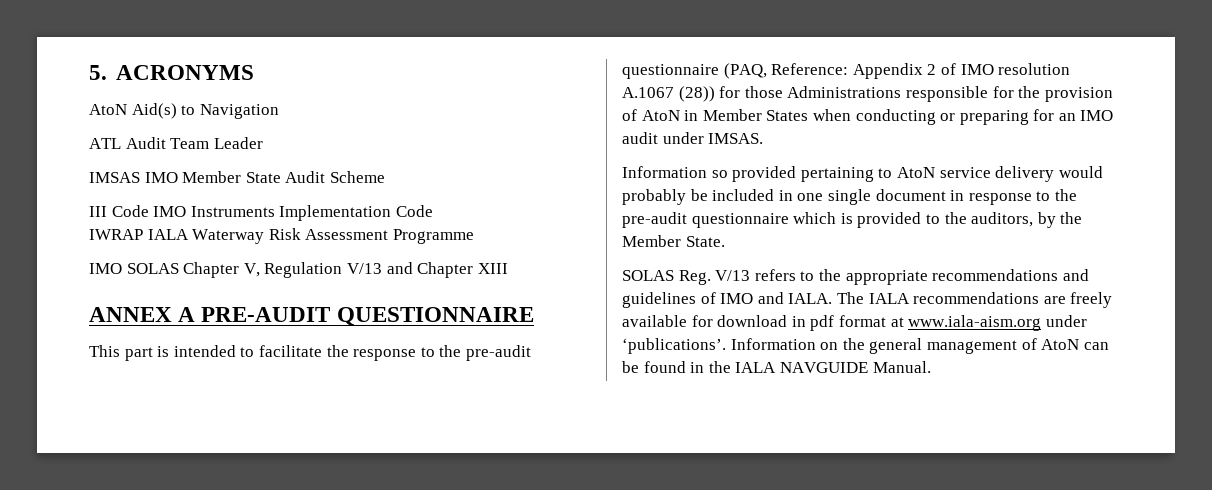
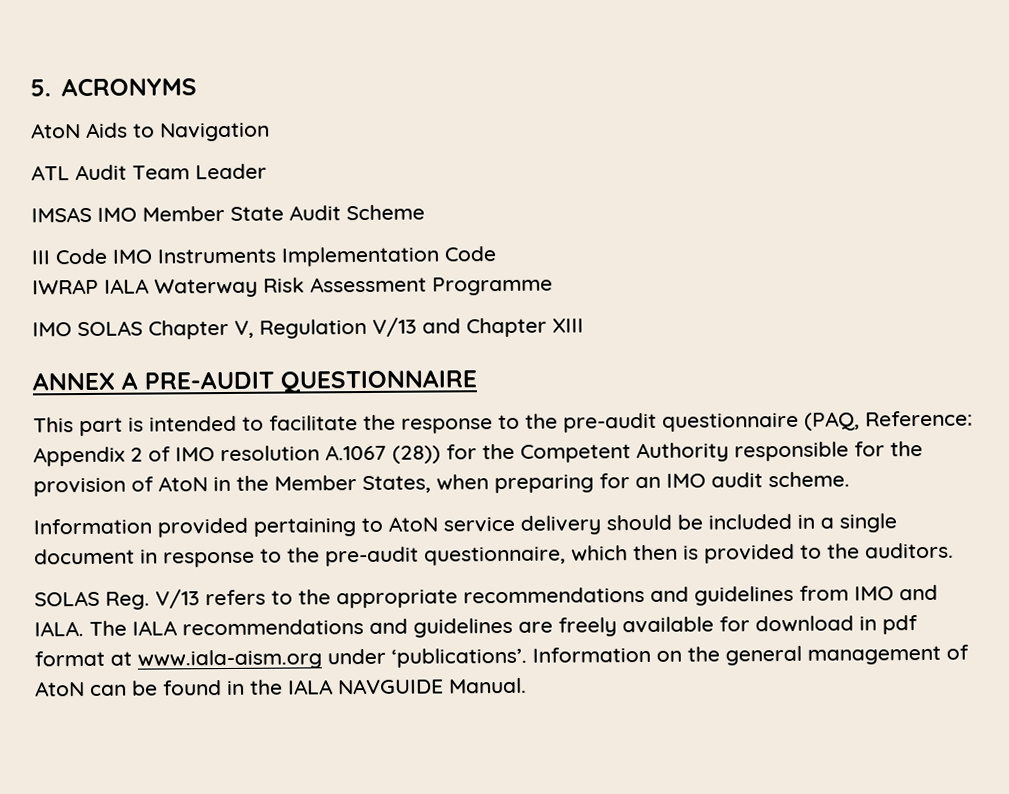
- AtoN Aid(s) to Navigation
+ AtoN Aids to Navigation
- This part is intended to facilitate the response to the pre‐audit questionnaire (PAQ, Reference: Appendix 2 of IMO resolution A.1067 (28)) for those Administrations responsible for the provision of AtoN in Member States when conducting or preparing for an IMO audit under IMSAS.
- Information so provided pertaining to AtoN service delivery would probably be included in one single document in response to the pre‐audit questionnaire which is provided to the auditors, by the Member State.
+ This part is intended to facilitate the response to the pre‐audit questionnaire (PAQ, Reference: Appendix 2 of IMO resolution A.1067 (28)) for the Competent Authority responsible for the provision of AtoN in the Member States, when preparing for an IMO audit scheme.
+ Information provided pertaining to AtoN service delivery should be included in a single document in response to the pre‐audit questionnaire, which then is provided to the auditors.
- SOLAS Reg. V/13 refers to the appropriate recommendations and guidelines of IMO and IALA.
+ SOLAS Reg. V/13 refers to the appropriate recommendations and guidelines from IMO and IALA.
- The IALA recommendations are freely available for download in pdf format at www.iala‐aism.org under ‘publications’.
+ The IALA recommendations and guidelines are freely available for download in pdf format at www.iala‐aism.org under ‘publications’.

